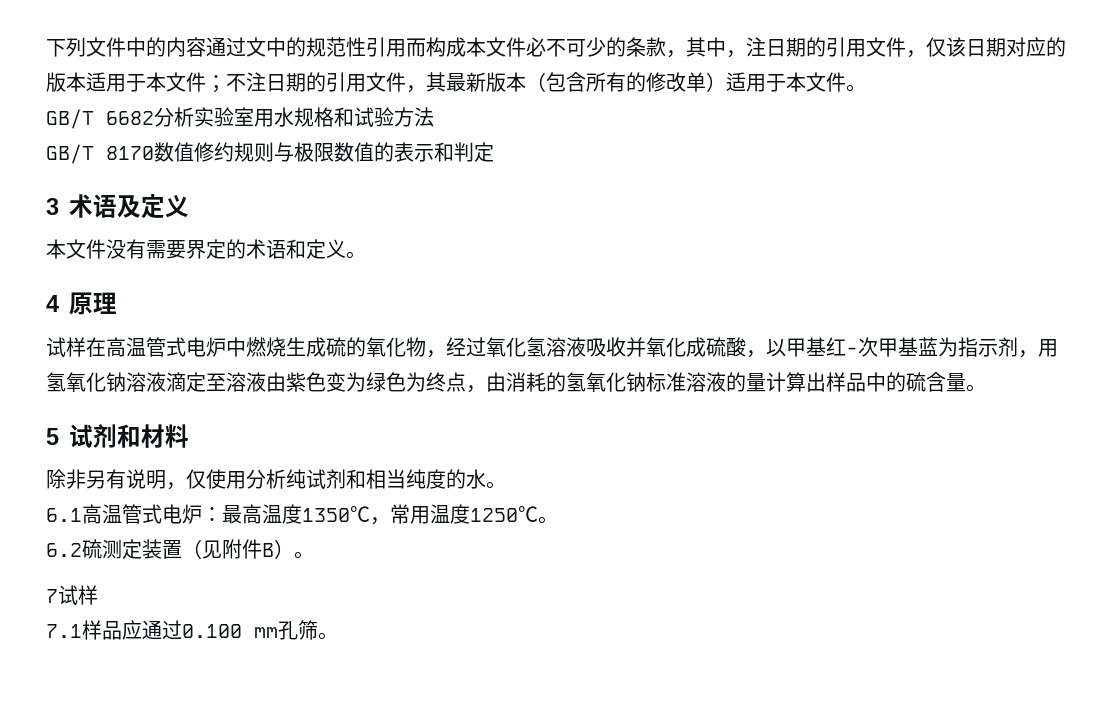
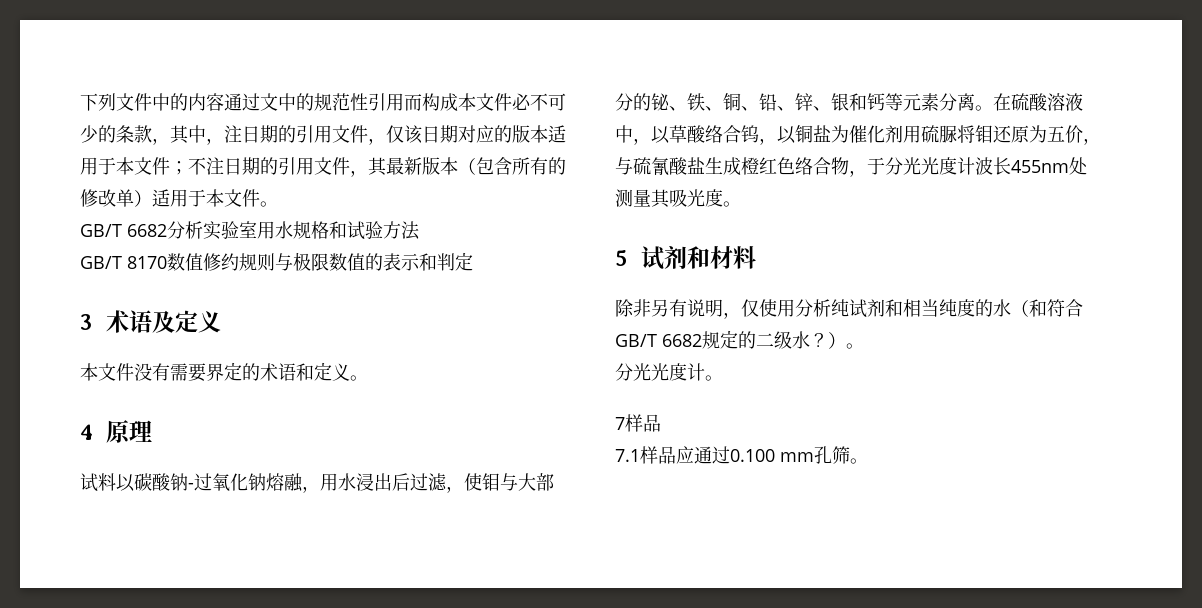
- 试样在高温管式电炉中燃烧生成硫的氧化物，经过氧化氢溶液吸收并氧化成硫酸，以甲基红-次甲基蓝为指示剂，用氢氧化钠溶液滴定至溶液由紫色变为绿色为终点，由消耗的氢氧化钠标准溶液的量计算出样品中的硫含量。
+ 试料以碳酸钠-过氧化钠熔融，用水浸出后过滤，使钼与大部分的铋、铁、铜、铅、锌、银和钙等元素分离。在硫酸溶液中，以草酸络合钨，以铜盐为催化剂用硫脲将钼还原为五价，与硫氰酸盐生成橙红色络合物，于分光光度计波长455nm处测量其吸光度。
- 除非另有说明，仅使用分析纯试剂和相当纯度的水。
- 6.1高温管式电炉：最高温度1350℃，常用温度1250℃。
- 6.2硫测定装置（见附件B）。
+ 除非另有说明，仅使用分析纯试剂和相当纯度的水（和符合GB/T 6682规定的二级水？）。
+ 分光光度计。
- 7试样
+ 7样品

